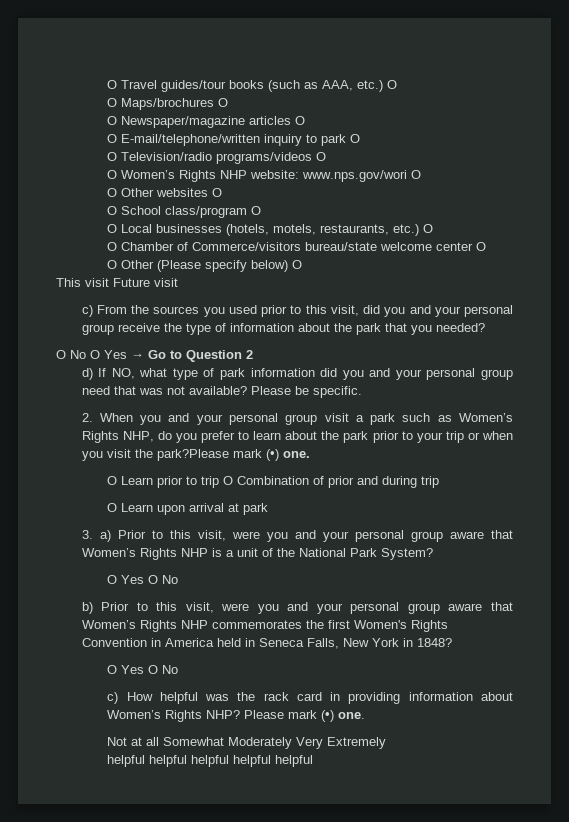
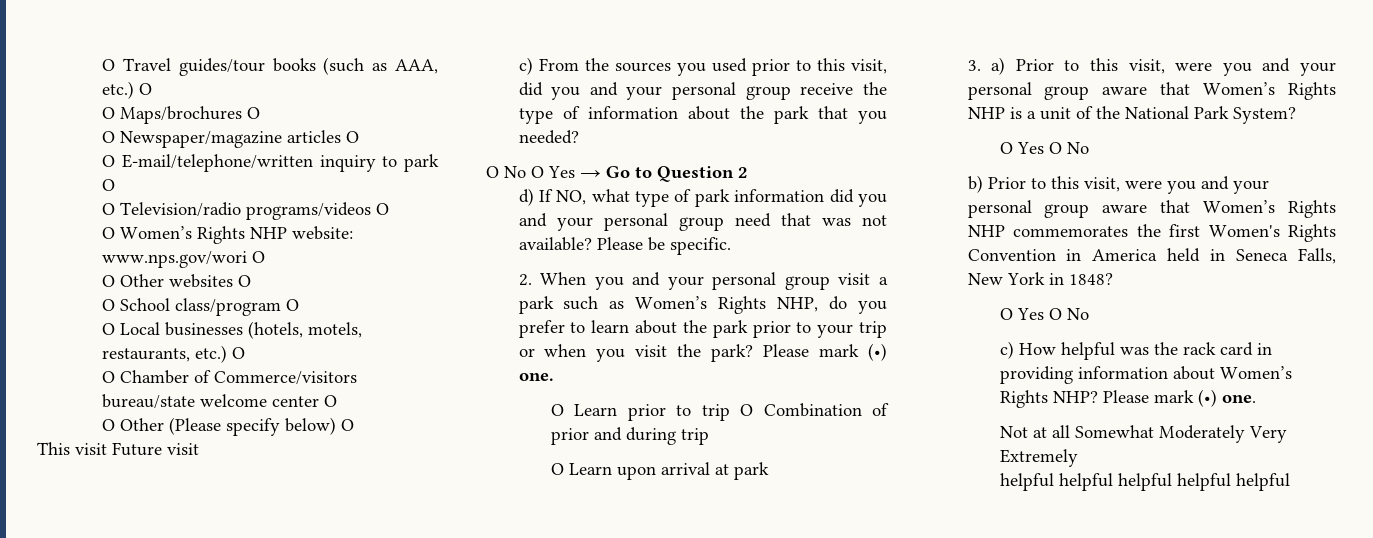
- 2. When you and your personal group visit a park such as Women’s Rights NHP, do you prefer to learn about the park prior to your trip or when you visit the park?Please mark (•) one.
+ 2. When you and your personal group visit a park such as Women’s Rights NHP, do you prefer to learn about the park prior to your trip or when you visit the park? Please mark (•) one.

